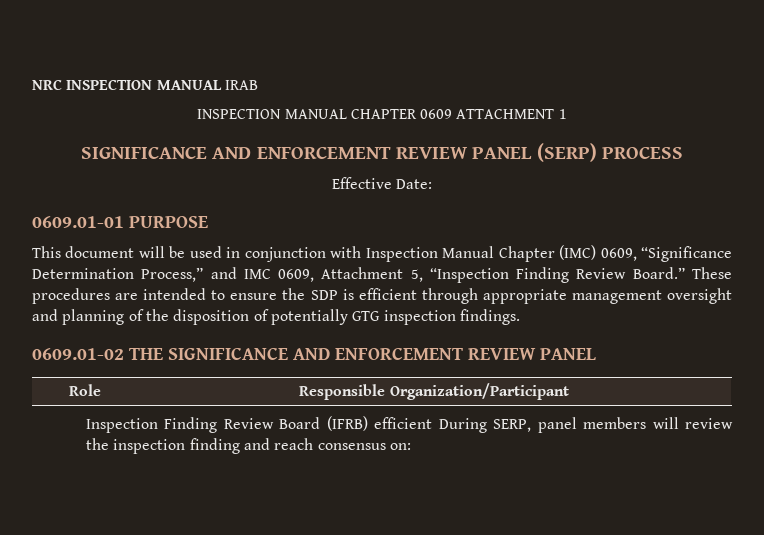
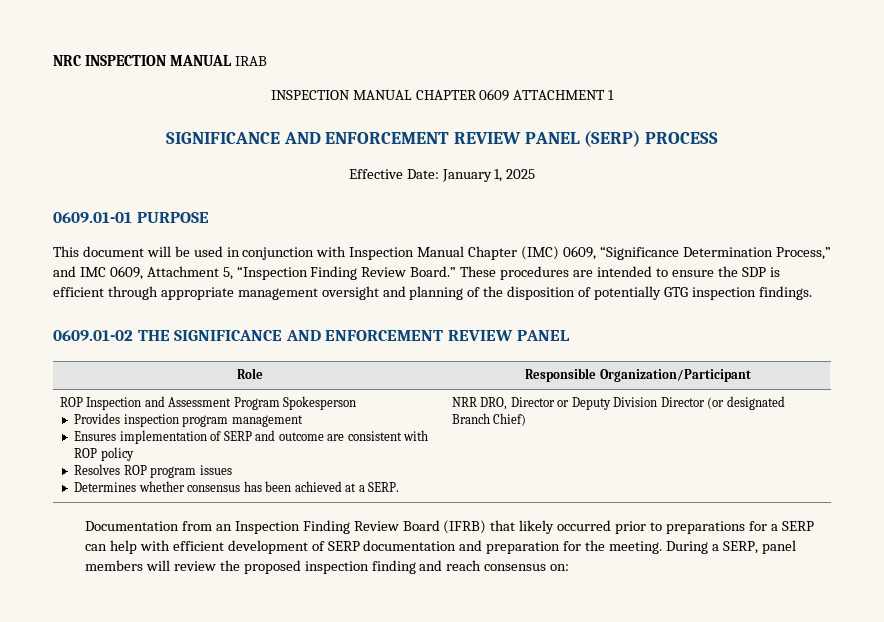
- Effective Date:
+ Effective Date: January 1, 2025
- Inspection Finding Review Board (IFRB) efficient During SERP, panel members will review the inspection finding and reach consensus on:
+ ROP Inspection and Assessment Program Spokesperson
+ Provides inspection program management
+ Ensures implementation of SERP and outcome are consistent with ROP policy
+ Resolves ROP program issues
+ Determines whether consensus has been achieved at a SERP. | NRR DRO, Director or Deputy Division Director (or designated Branch Chief)
+ Documentation from an Inspection Finding Review Board (IFRB) that likely occurred prior to preparations for a SERP can help with efficient development of SERP documentation and preparation for the meeting. During a SERP, panel members will review the proposed inspection finding and reach consensus on:

